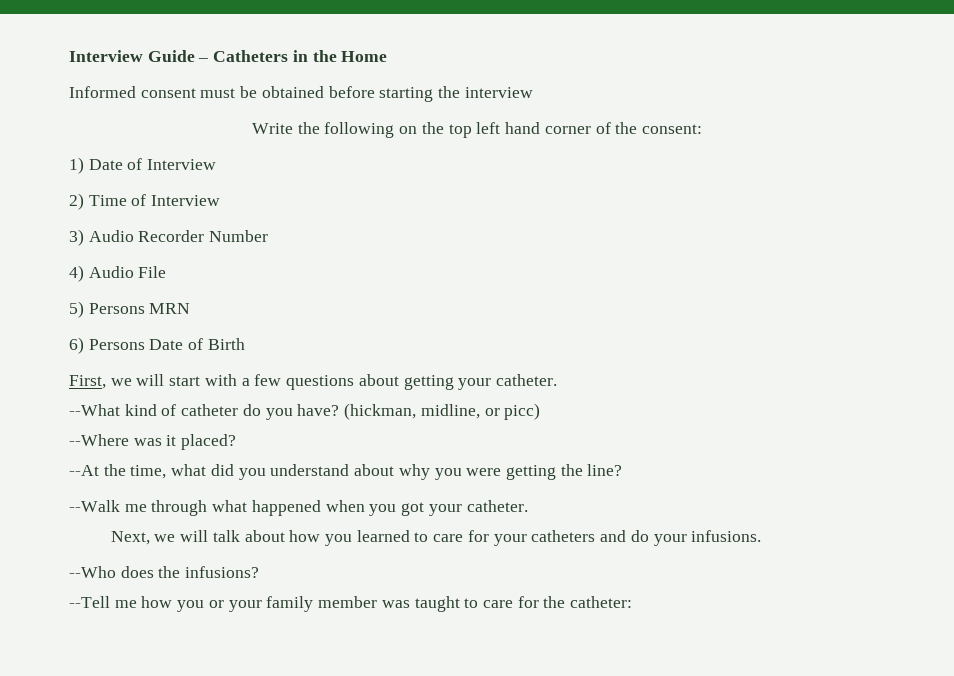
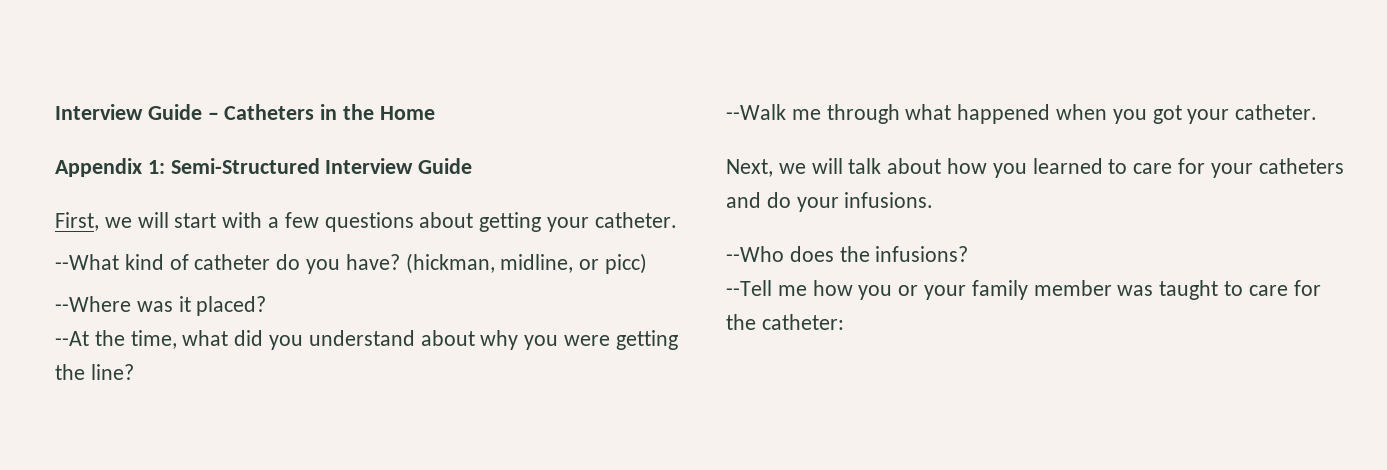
- Informed consent must be obtained before starting the interview
- Write the following on the top left hand corner of the consent:
- 1) Date of Interview
- 2) Time of Interview
- 3) Audio Recorder Number
- 4) Audio File
- 5) Persons MRN
- 6) Persons Date of Birth
+ Appendix 1: Semi-Structured Interview Guide

